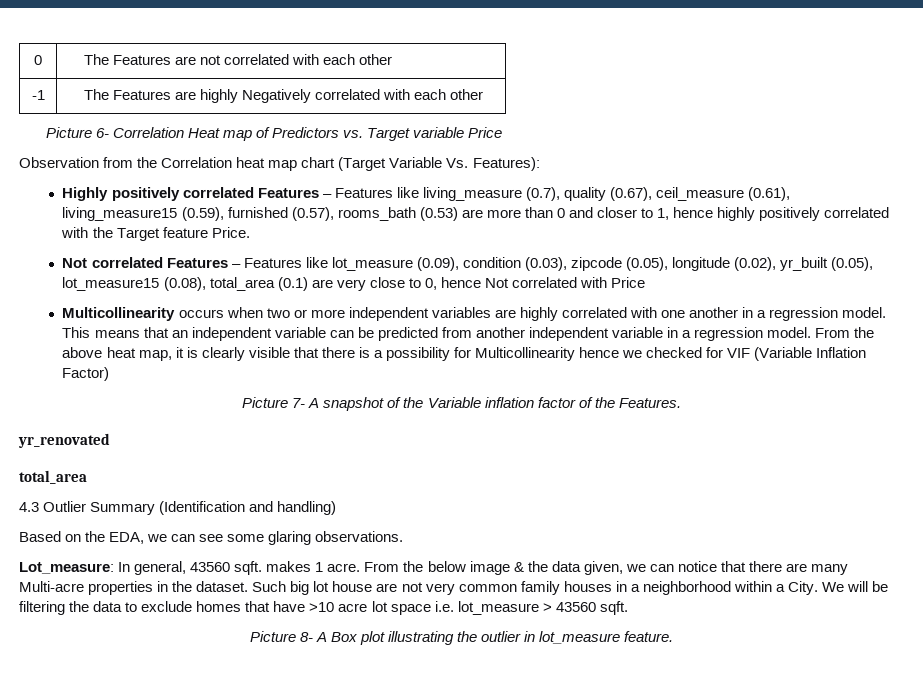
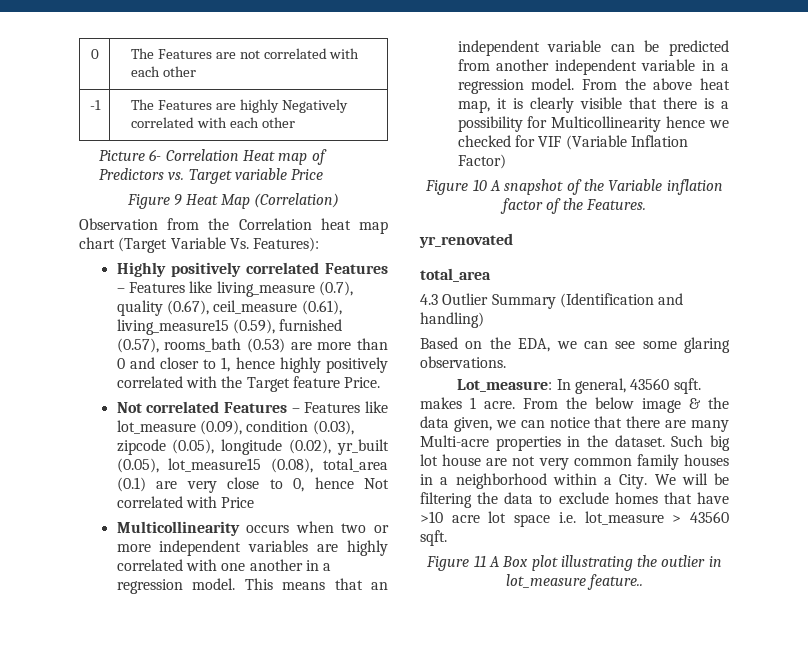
+ Figure 9 Heat Map (Correlation)
- Picture 7- A snapshot of the Variable inflation factor of the Features.
+ Figure 10 A snapshot of the Variable inflation factor of the Features.
- Picture 8- A Box plot illustrating the outlier in lot_measure feature.
+ Figure 11 A Box plot illustrating the outlier in lot_measure feature..

